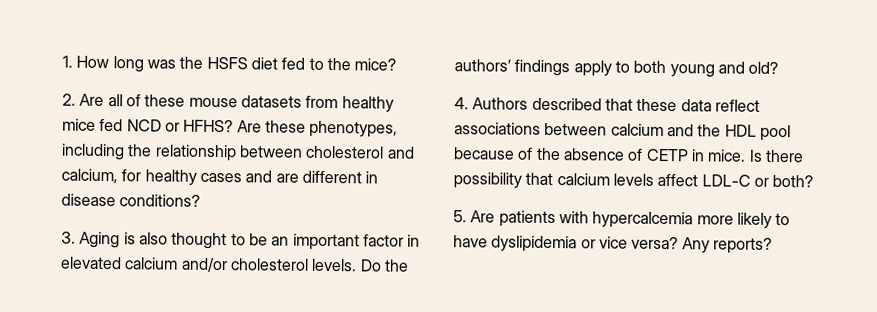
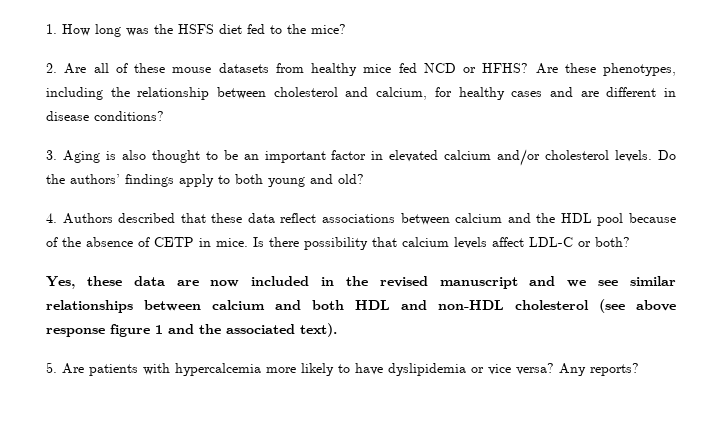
+ Yes, these data are now included in the revised manuscript and we see similar relationships between calcium and both HDL and non-HDL cholesterol (see above response figure 1 and the associated text).

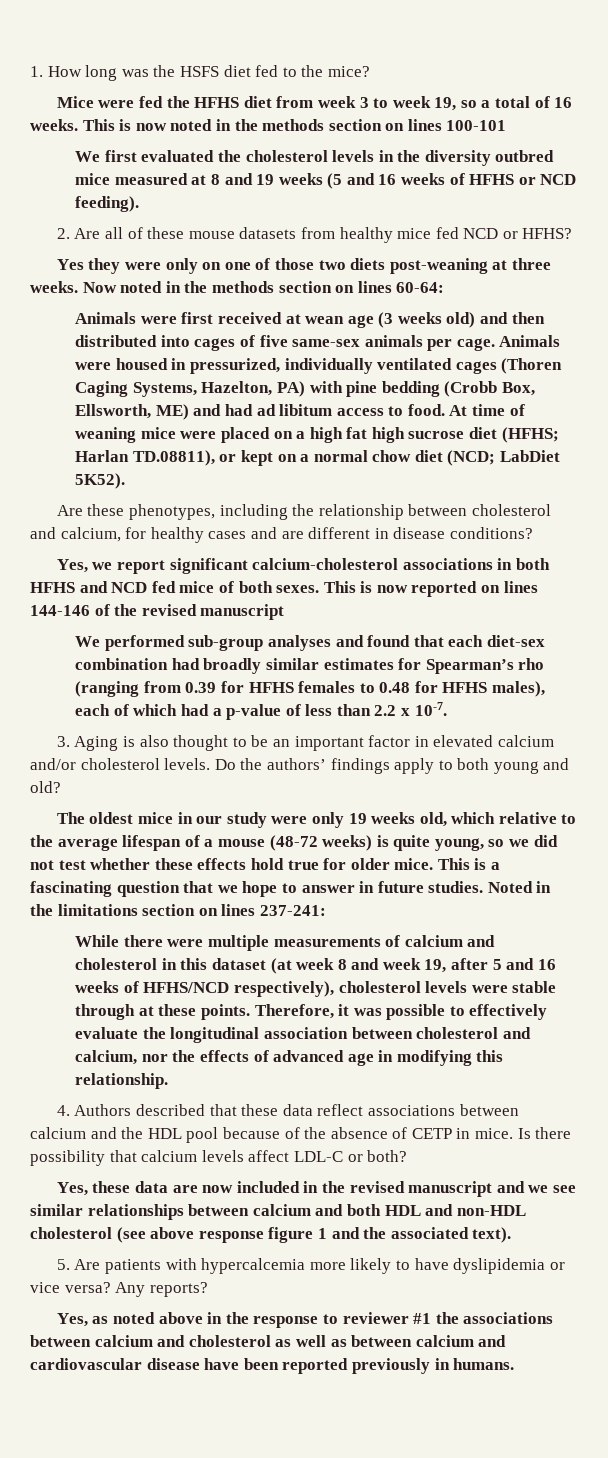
+ Mice were fed the HFHS diet from week 3 to week 19, so a total of 16 weeks. This is now noted in the methods section on lines 100-101
+ We first evaluated the cholesterol levels in the diversity outbred mice measured at 8 and 19 weeks (5 and 16 weeks of HFHS or NCD feeding).
- 2. Are all of these mouse datasets from healthy mice fed NCD or HFHS? Are these phenotypes, including the relationship between cholesterol and calcium, for healthy cases and are different in disease conditions?
+ 2. Are all of these mouse datasets from healthy mice fed NCD or HFHS?
+ Yes they were only on one of those two diets post-weaning at three weeks. Now noted in the methods section on lines 60-64:
+ Animals were first received at wean age (3 weeks old) and then distributed into cages of five same-sex animals per cage. Animals were housed in pressurized, individually ventilated cages (Thoren Caging Systems, Hazelton, PA) with pine bedding (Crobb Box, Ellsworth, ME) and had ad libitum access to food. At time of weaning mice were placed on a high fat high sucrose diet (HFHS; Harlan TD.08811), or kept on a normal chow diet (NCD; LabDiet 5K52).
+ Are these phenotypes, including the relationship between cholesterol and calcium, for healthy cases and are different in disease conditions?
+ Yes, we report significant calcium-cholesterol associations in both HFHS and NCD fed mice of both sexes. This is now reported on lines 144-146 of the revised manuscript
+ We performed sub-group analyses and found that each diet-sex combination had broadly similar estimates for Spearman’s rho (ranging from 0.39 for HFHS females to 0.48 for HFHS males), each of which had a p-value of less than 2.2 x 10-7.
+ The oldest mice in our study were only 19 weeks old, which relative to the average lifespan of a mouse (48-72 weeks) is quite young, so we did not test whether these effects hold true for older mice. This is a fascinating question that we hope to answer in future studies. Noted in the limitations section on lines 237-241:
+ While there were multiple measurements of calcium and cholesterol in this dataset (at week 8 and week 19, after 5 and 16 weeks of HFHS/NCD respectively), cholesterol levels were stable through at these points. Therefore, it was possible to effectively evaluate the longitudinal association between cholesterol and calcium, nor the effects of advanced age in modifying this relationship.
+ Yes, as noted above in the response to reviewer #1 the associations between calcium and cholesterol as well as between calcium and cardiovascular disease have been reported previously in humans.

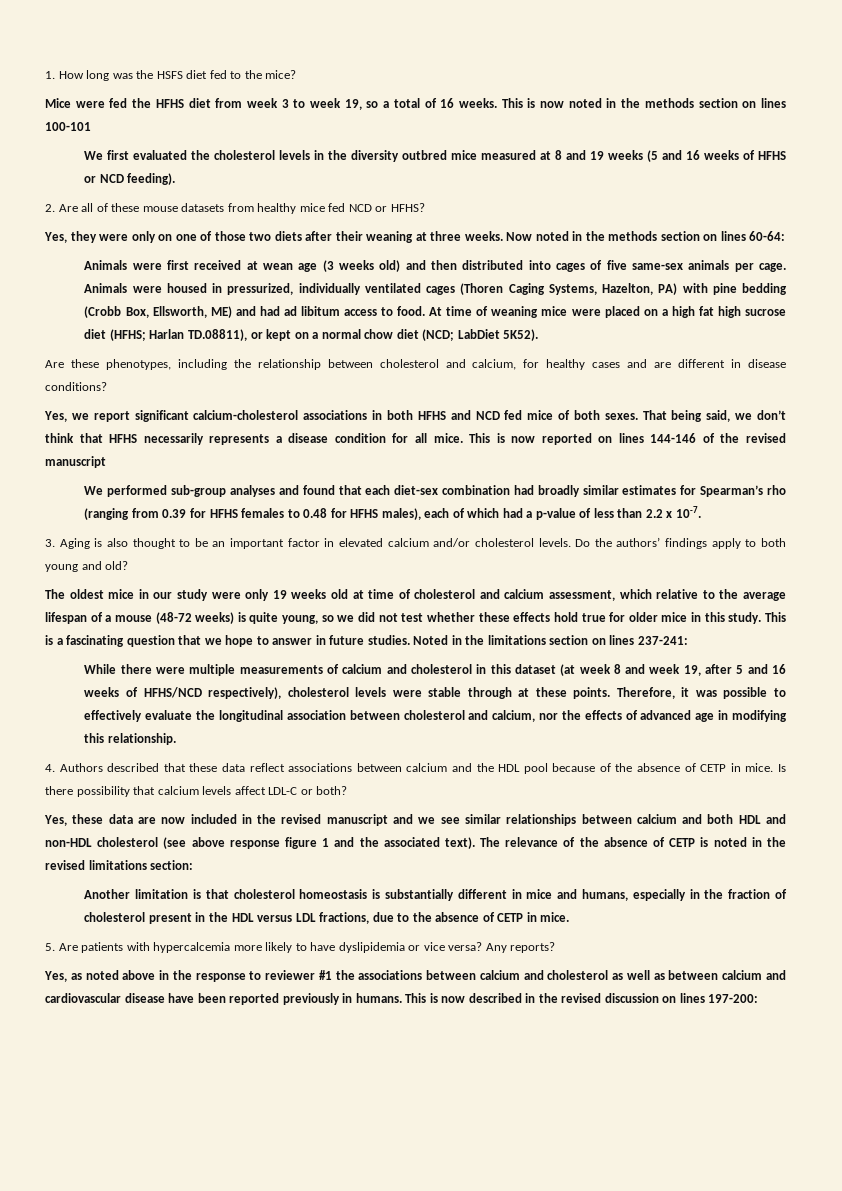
- Yes they were only on one of those two diets post-weaning at three weeks.
+ Yes, they were only on one of those two diets after their weaning at three weeks.
+ That being said, we don’t think that HFHS necessarily represents a disease condition for all mice.
- The oldest mice in our study were only 19 weeks old, which relative to the average lifespan of a mouse (48-72 weeks) is quite young, so we did not test whether these effects hold true for older mice.
+ The oldest mice in our study were only 19 weeks old at time of cholesterol and calcium assessment, which relative to the average lifespan of a mouse (48-72 weeks) is quite young, so we did not test whether these effects hold true for older mice in this study.
+ The relevance of the absence of CETP is noted in the revised limitations section:
+ Another limitation is that cholesterol homeostasis is substantially different in mice and humans, especially in the fraction of cholesterol present in the HDL versus LDL fractions, due to the absence of CETP in mice.
+ This is now described in the revised discussion on lines 197-200:

